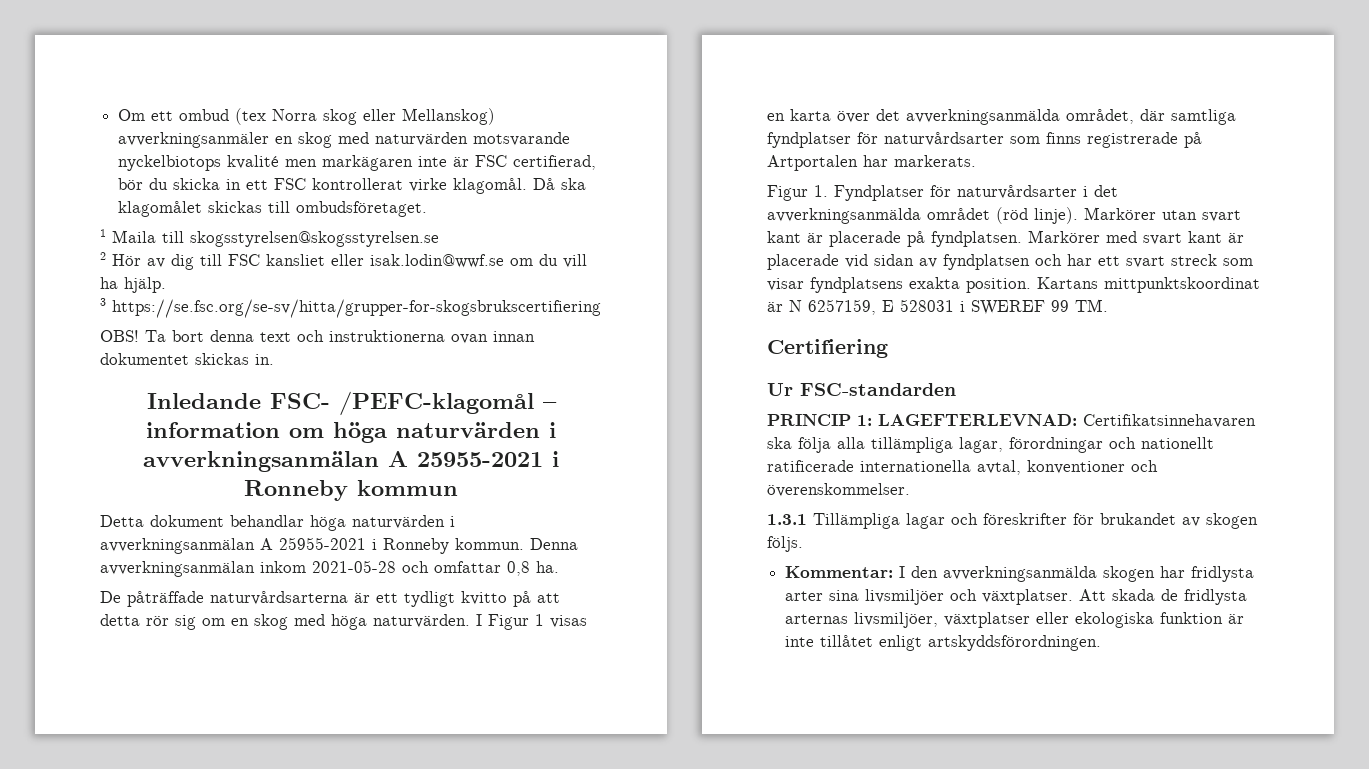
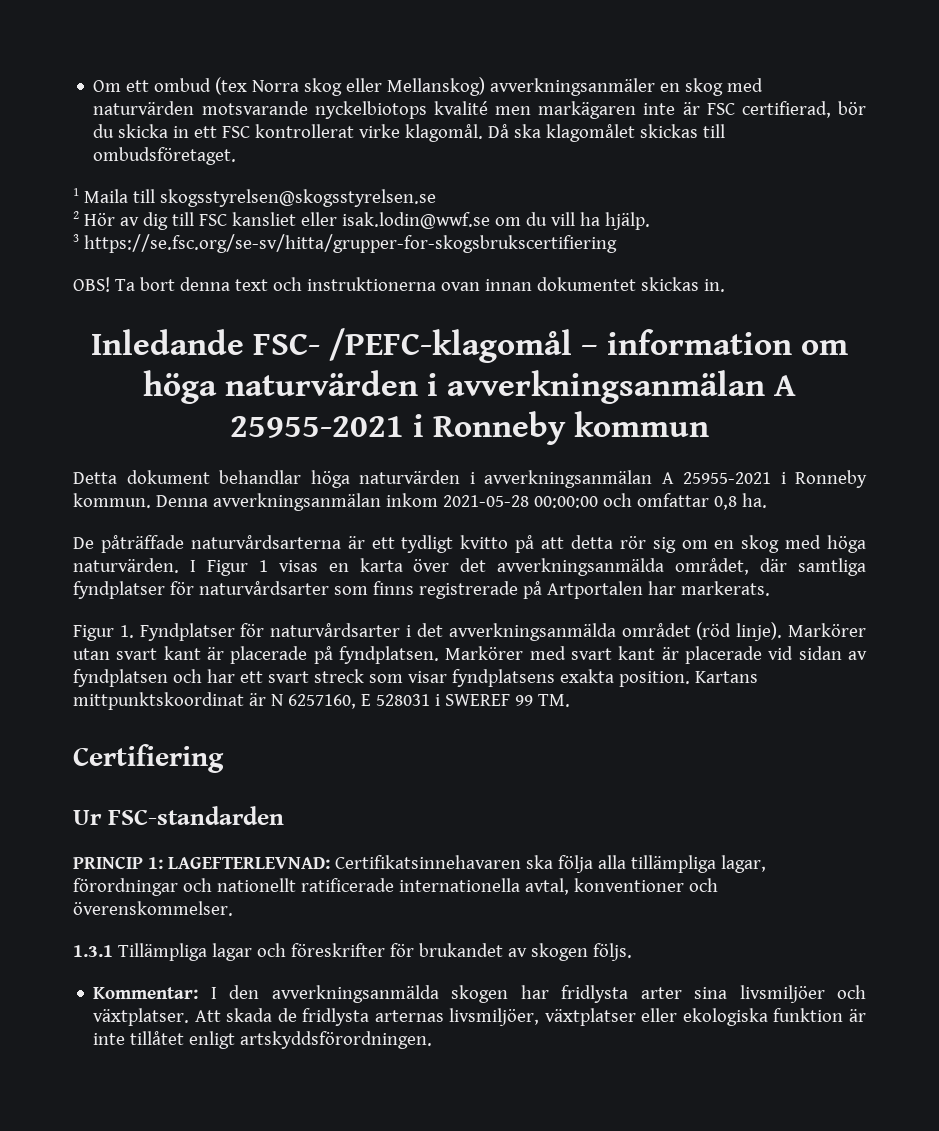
- Denna avverkningsanmälan inkom 2021-05-28 och omfattar 0,8 ha.
+ Denna avverkningsanmälan inkom 2021-05-28 00:00:00 och omfattar 0,8 ha.
- Kartans mittpunktskoordinat är N 6257159, E 528031 i SWEREF 99 TM.
+ Kartans mittpunktskoordinat är N 6257160, E 528031 i SWEREF 99 TM.

